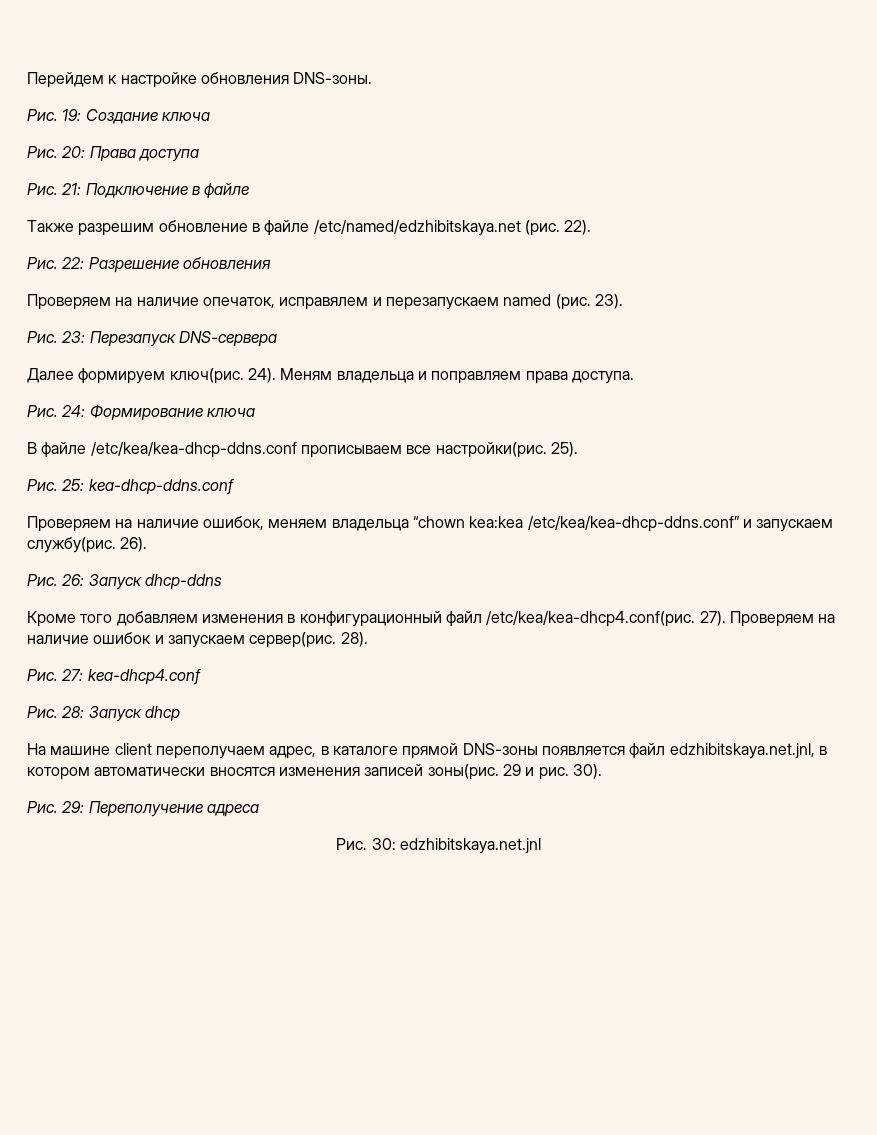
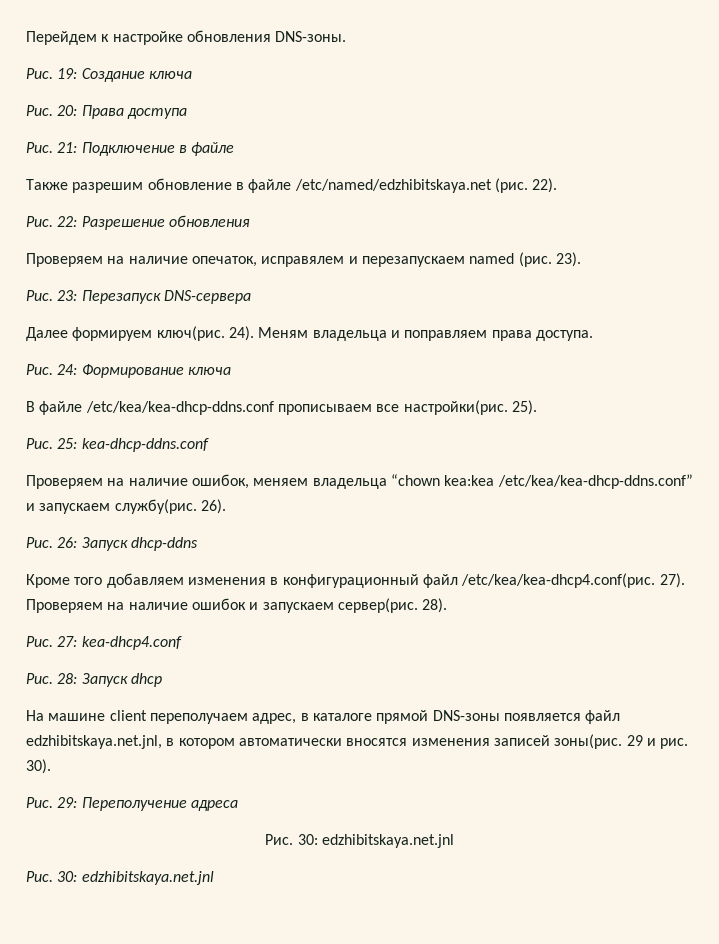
  Рис. 29: Переполучение адреса
+ Рис. 30: edzhibitskaya.net.jnl

